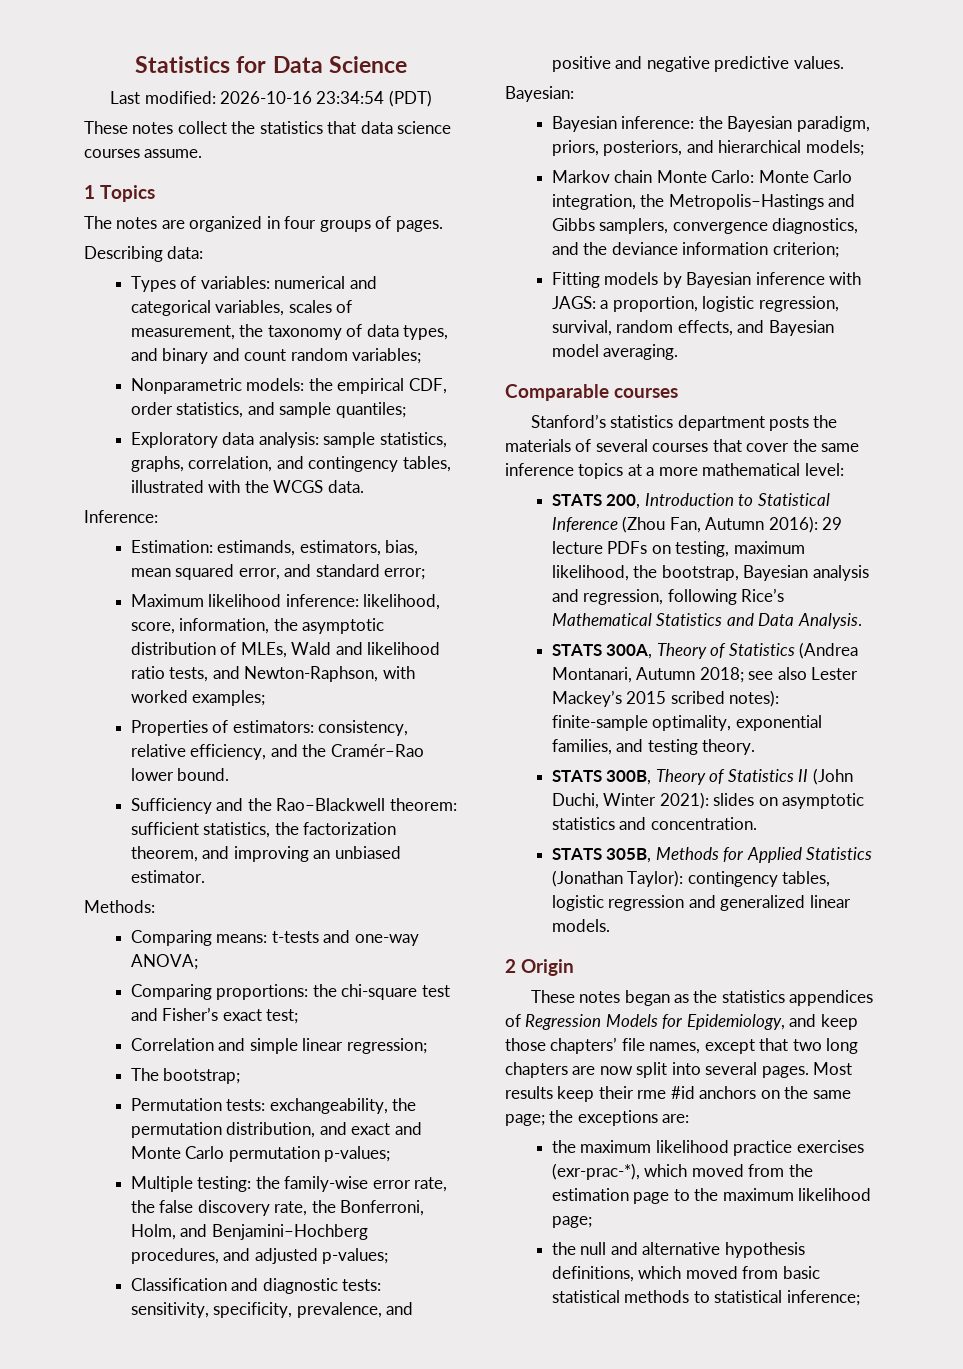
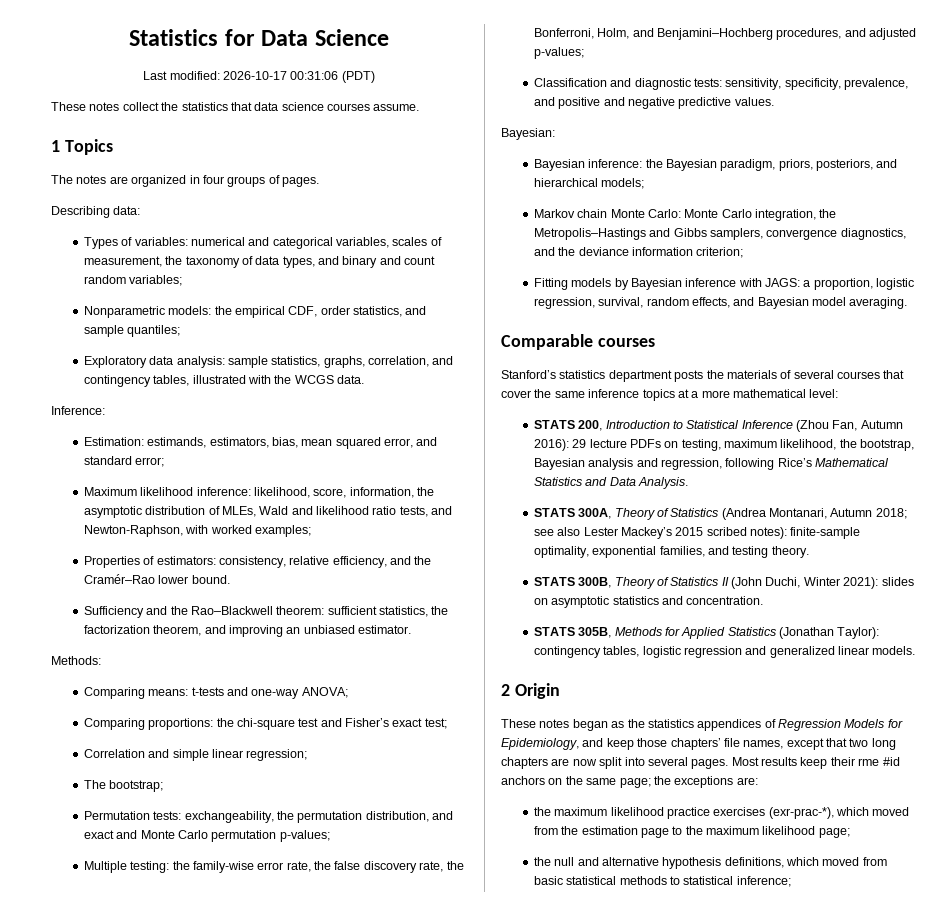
- Last modified: 2026-10-16 23:34:54 (PDT)
+ Last modified: 2026-10-17 00:31:06 (PDT)

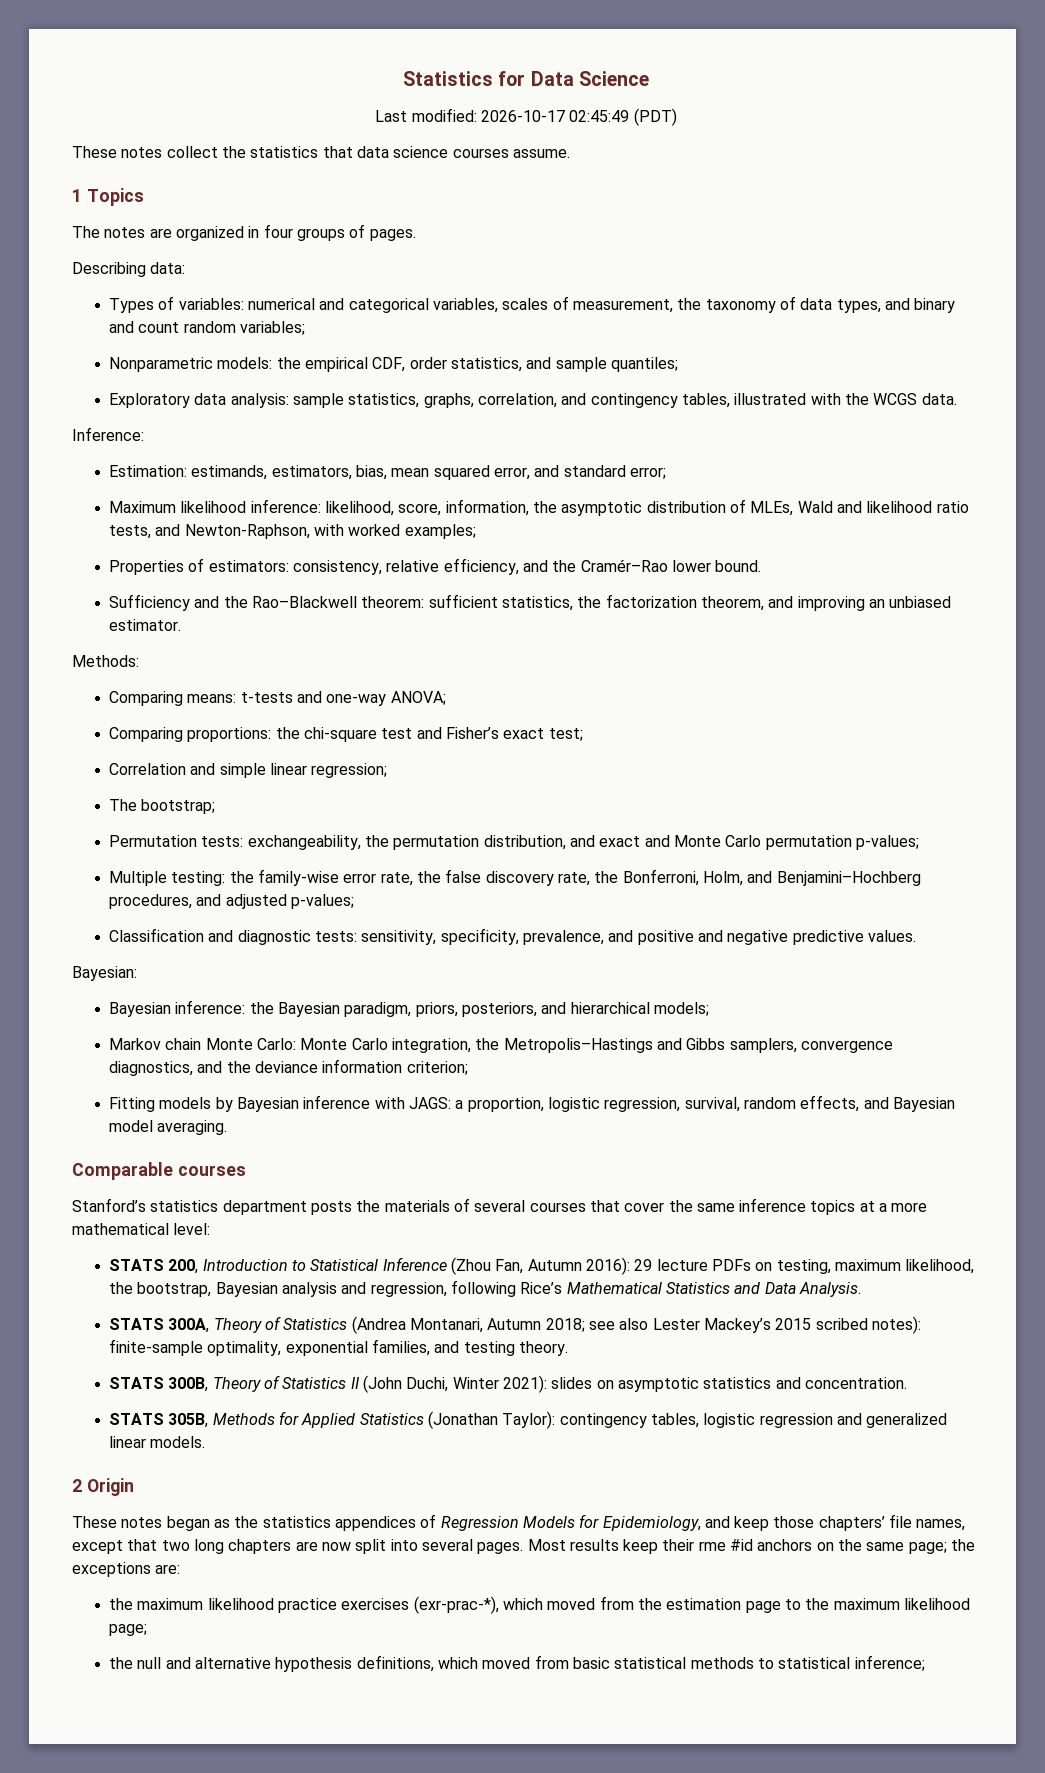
- Last modified: 2026-10-17 00:31:06 (PDT)
+ Last modified: 2026-10-17 02:45:49 (PDT)

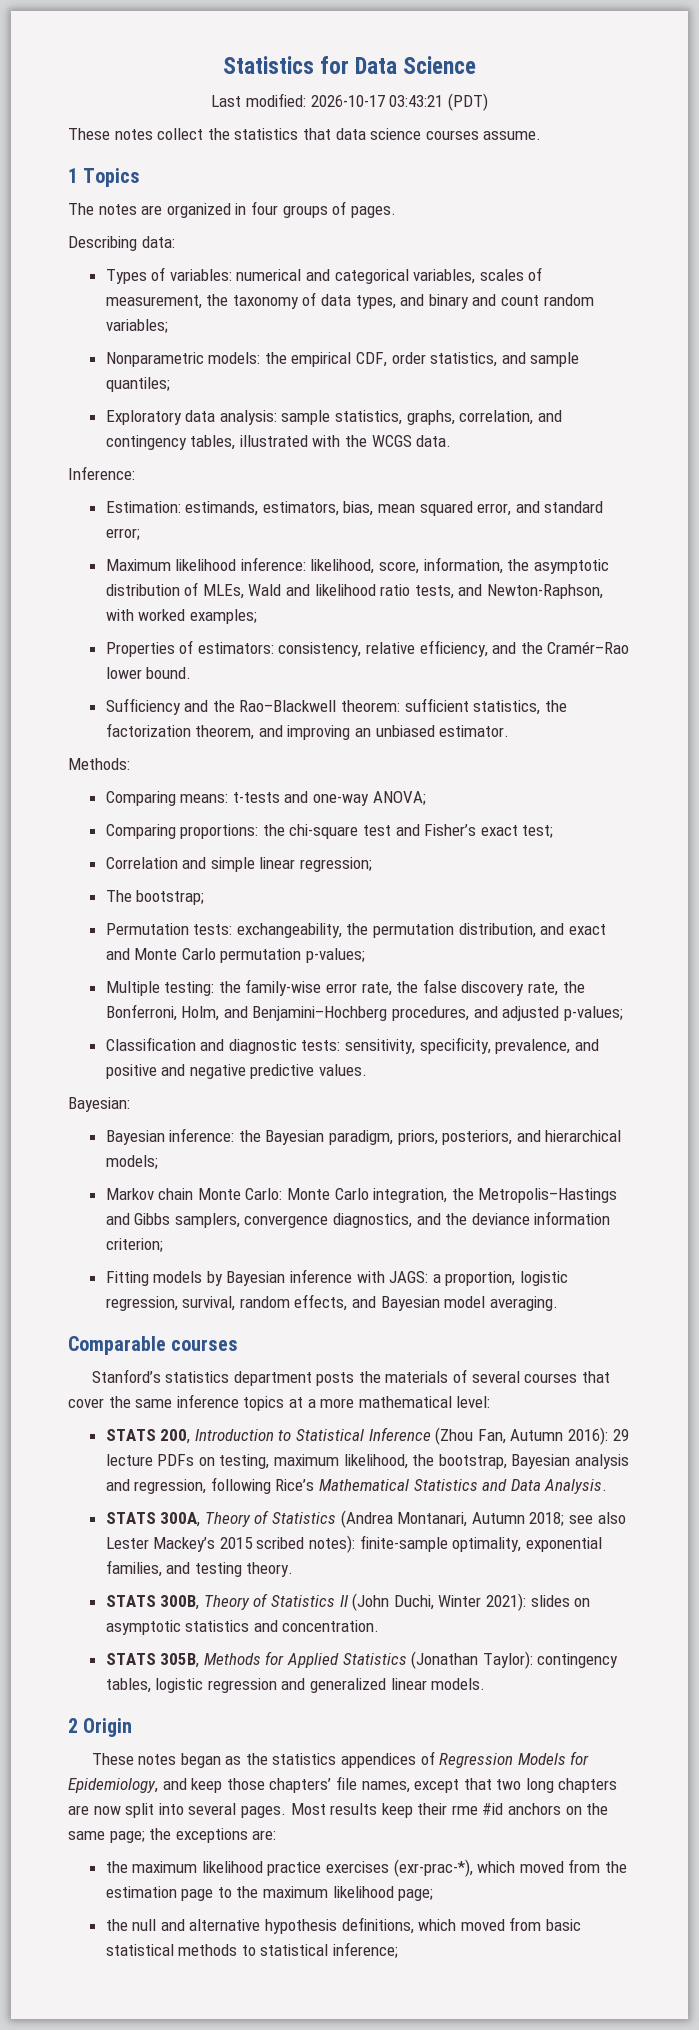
- Last modified: 2026-10-17 02:45:49 (PDT)
+ Last modified: 2026-10-17 03:43:21 (PDT)

